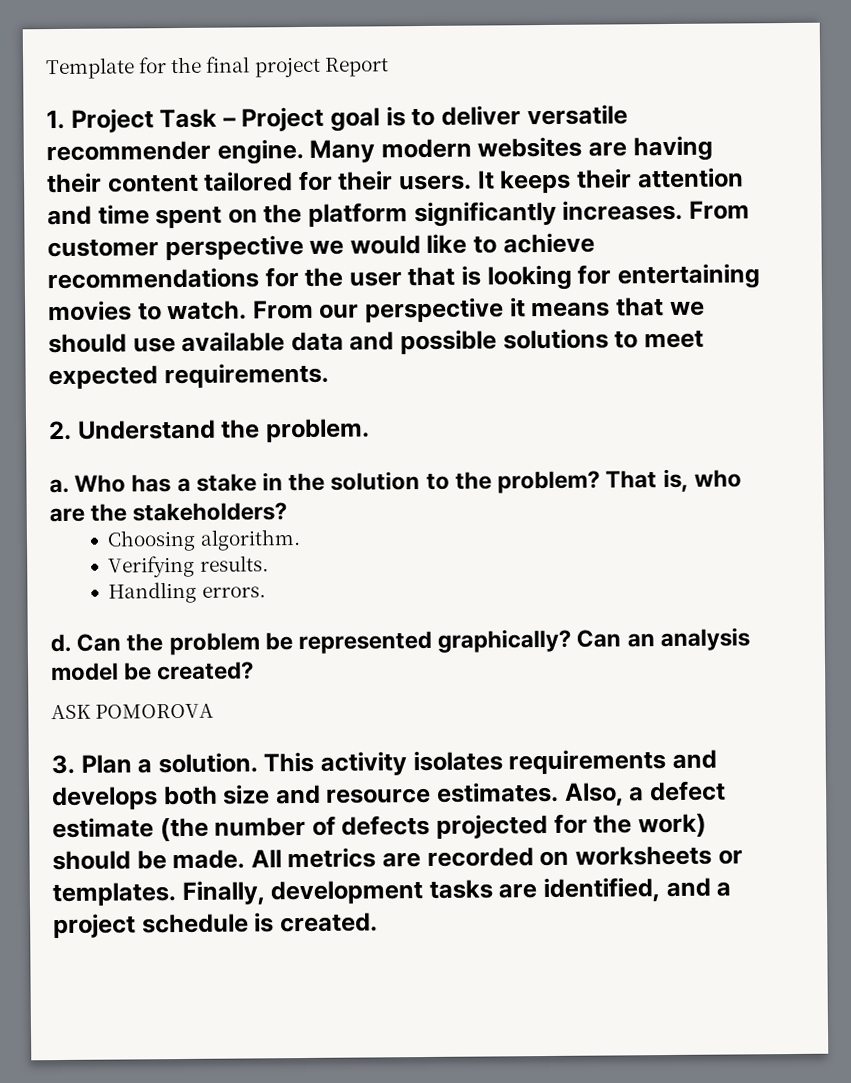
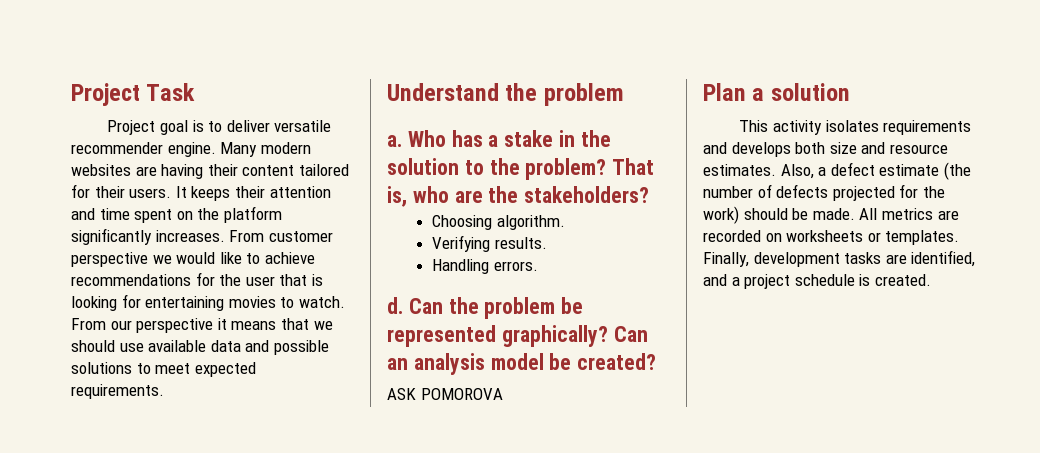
- Template for the final project Report
- 1. Project Task – Project goal is to deliver versatile recommender engine.
+ Project Task
+ Project goal is to deliver versatile recommender engine.
- 2. Understand the problem.
+ Understand the problem
- 3. Plan a solution. This activity isolates requirements and develops both size and resource estimates.
+ Plan a solution
+ This activity isolates requirements and develops both size and resource estimates.

